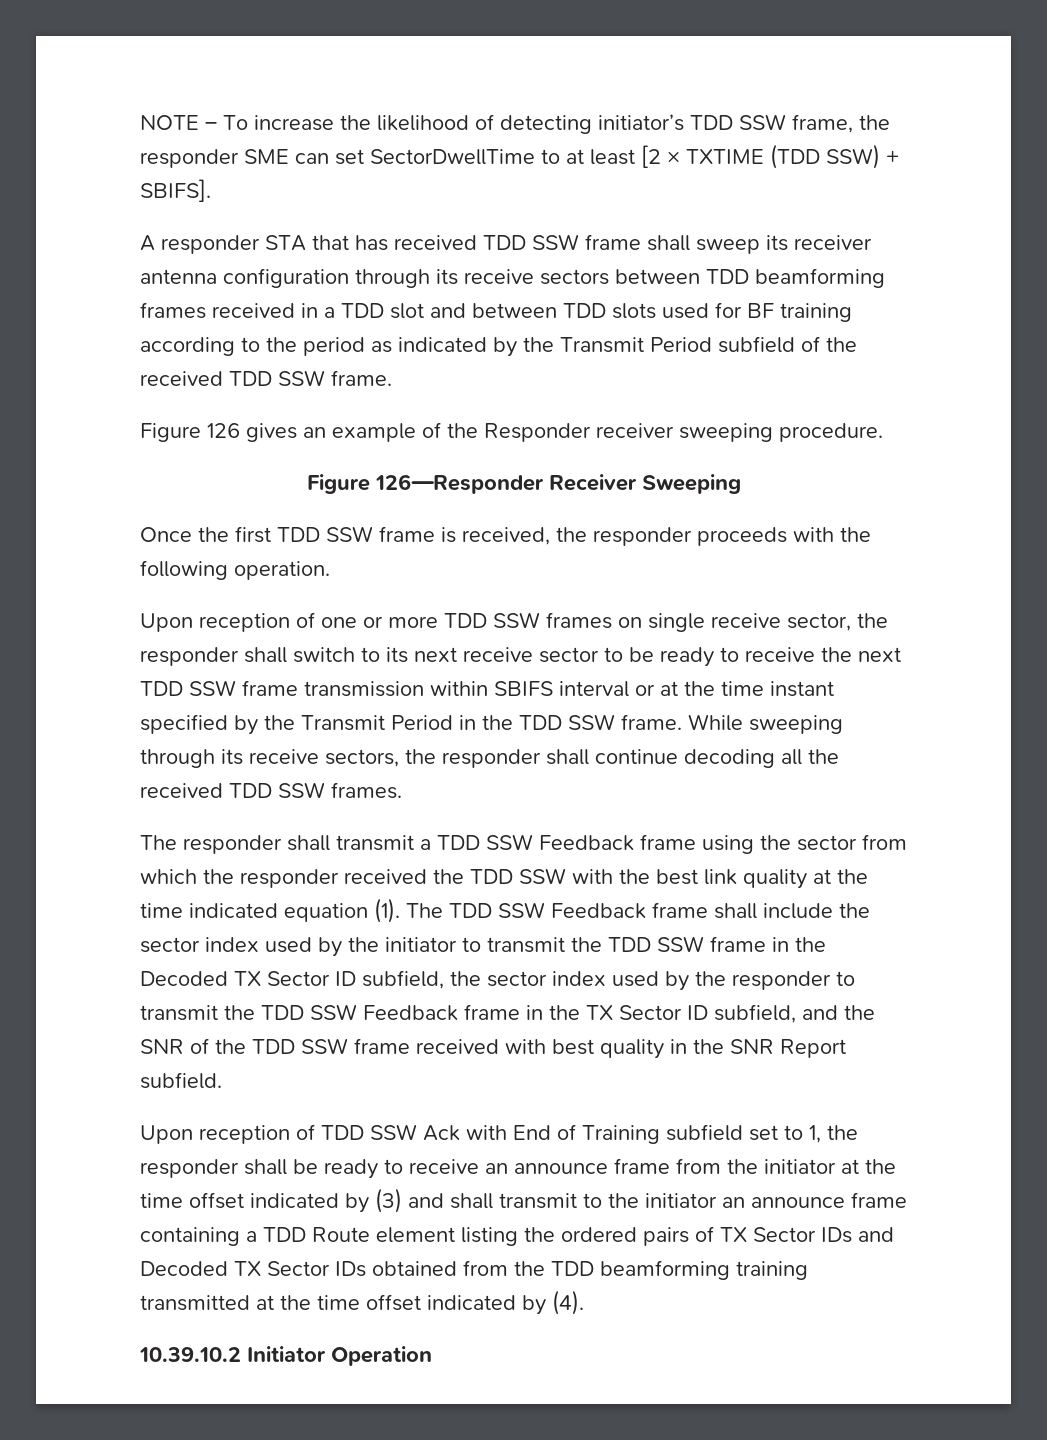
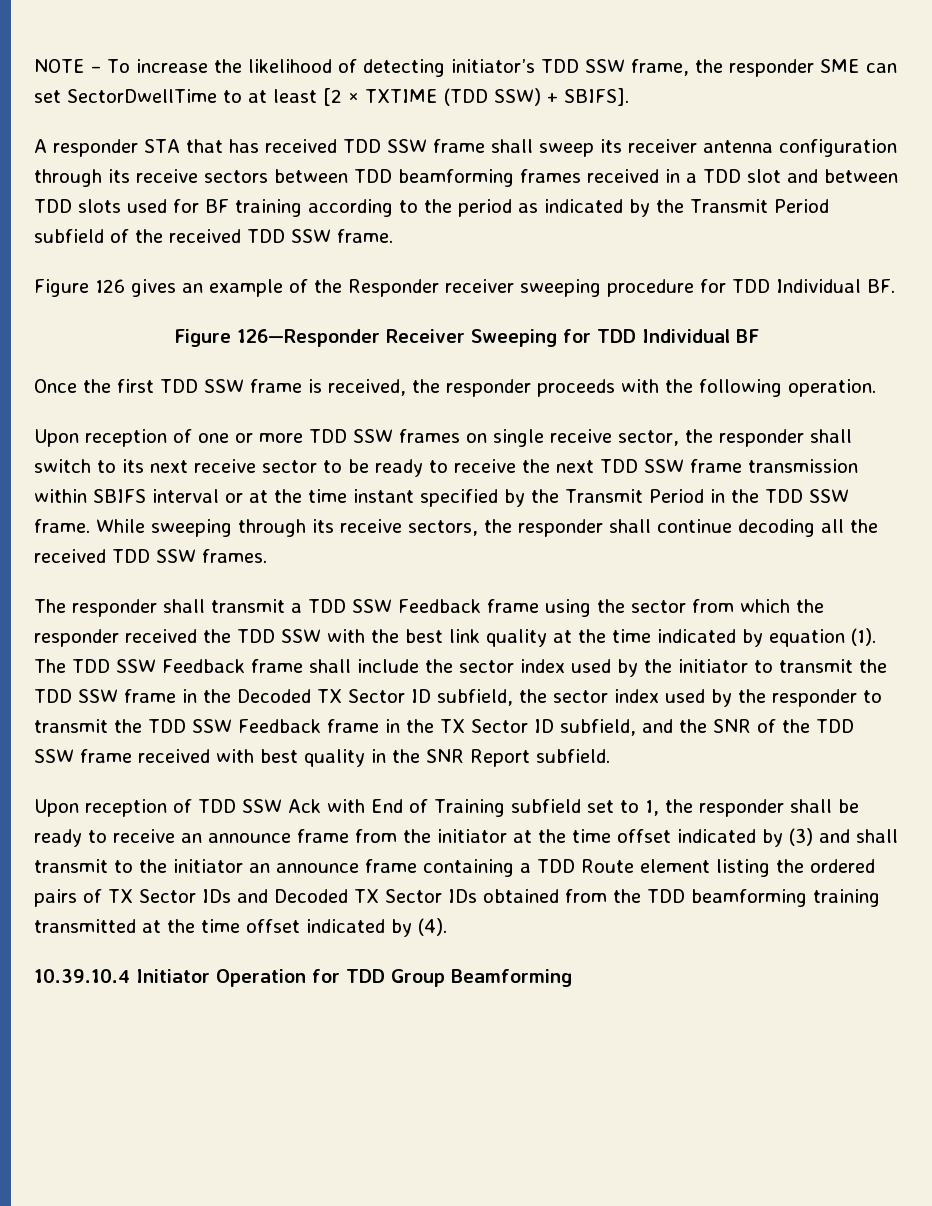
- Figure 126 gives an example of the Responder receiver sweeping procedure.
+ Figure 126 gives an example of the Responder receiver sweeping procedure for TDD Individual BF.
- Figure 126—Responder Receiver Sweeping
+ Figure 126—Responder Receiver Sweeping for TDD Individual BF
- The responder shall transmit a TDD SSW Feedback frame using the sector from which the responder received the TDD SSW with the best link quality at the time indicated equation (1).
+ The responder shall transmit a TDD SSW Feedback frame using the sector from which the responder received the TDD SSW with the best link quality at the time indicated by equation (1).
- 10.39.10.2 Initiator Operation
+ 10.39.10.4 Initiator Operation for TDD Group Beamforming

